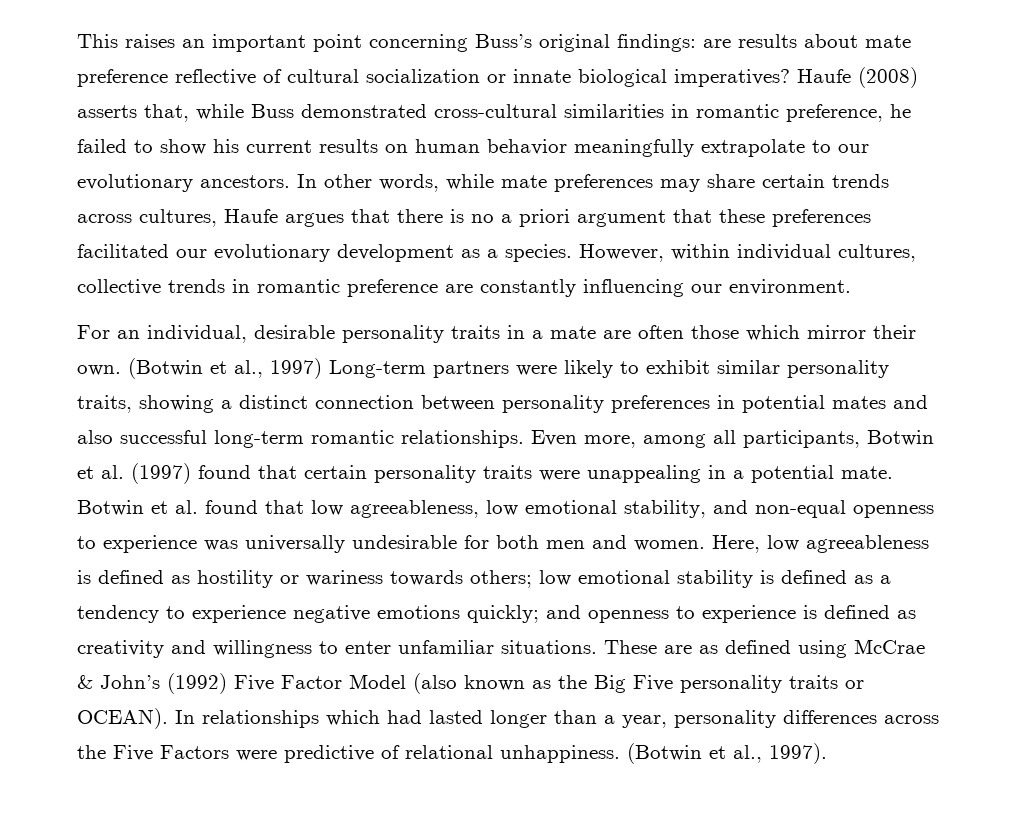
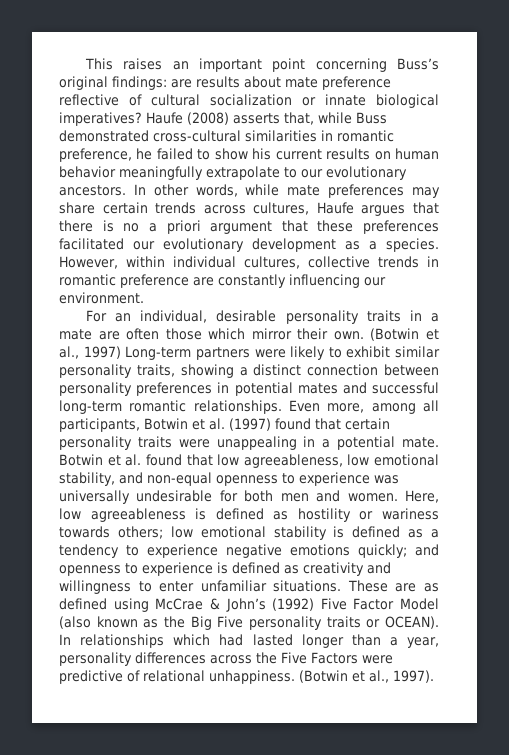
- (Botwin et al., 1997) Long-term partners were likely to exhibit similar personality traits, showing a distinct connection between personality preferences in potential mates and also successful long-term romantic relationships.
+ (Botwin et al., 1997) Long-term partners were likely to exhibit similar personality traits, showing a distinct connection between personality preferences in potential mates and successful long-term romantic relationships.

